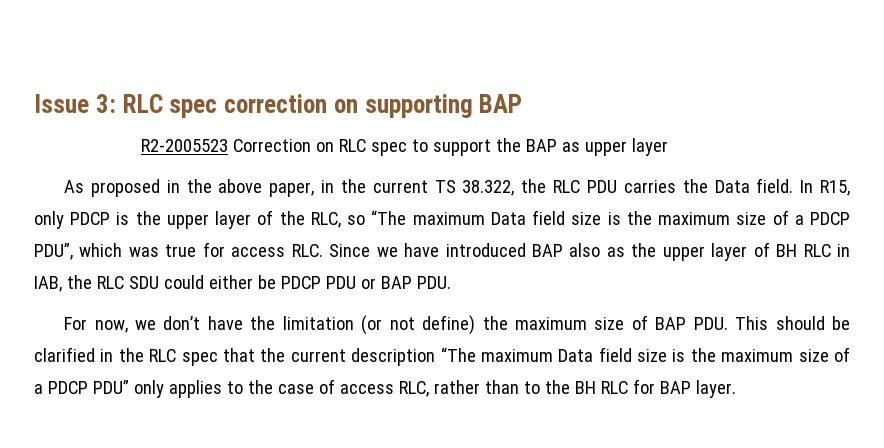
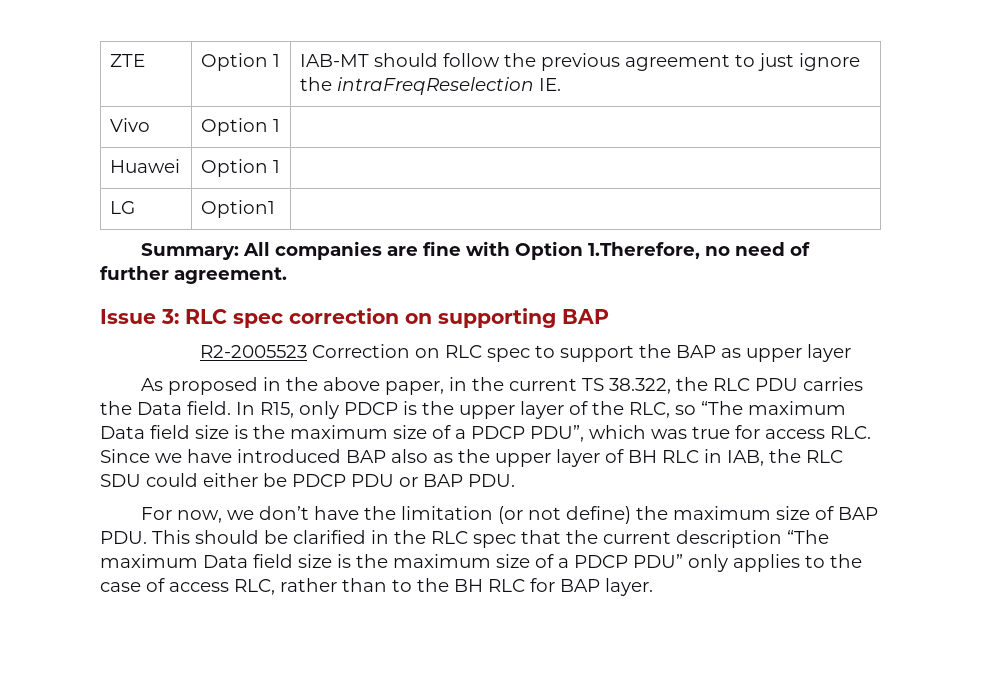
+ ZTE | Option 1 | IAB-MT should follow the previous agreement to just ignore the intraFreqReselection IE.
+ Vivo | Option 1 |
+ Huawei | Option 1 |
+ LG | Option1 |
+ Summary: All companies are fine with Option 1.Therefore, no need of further agreement.

